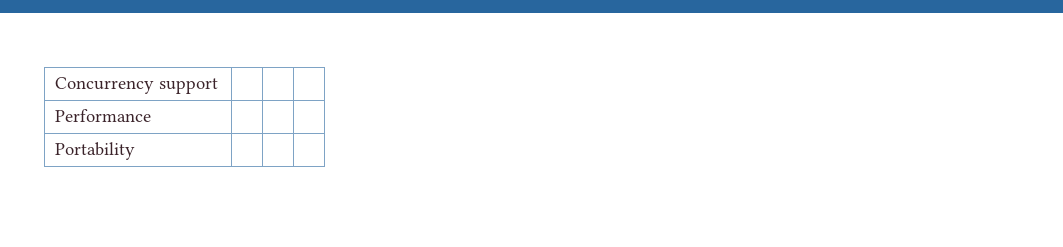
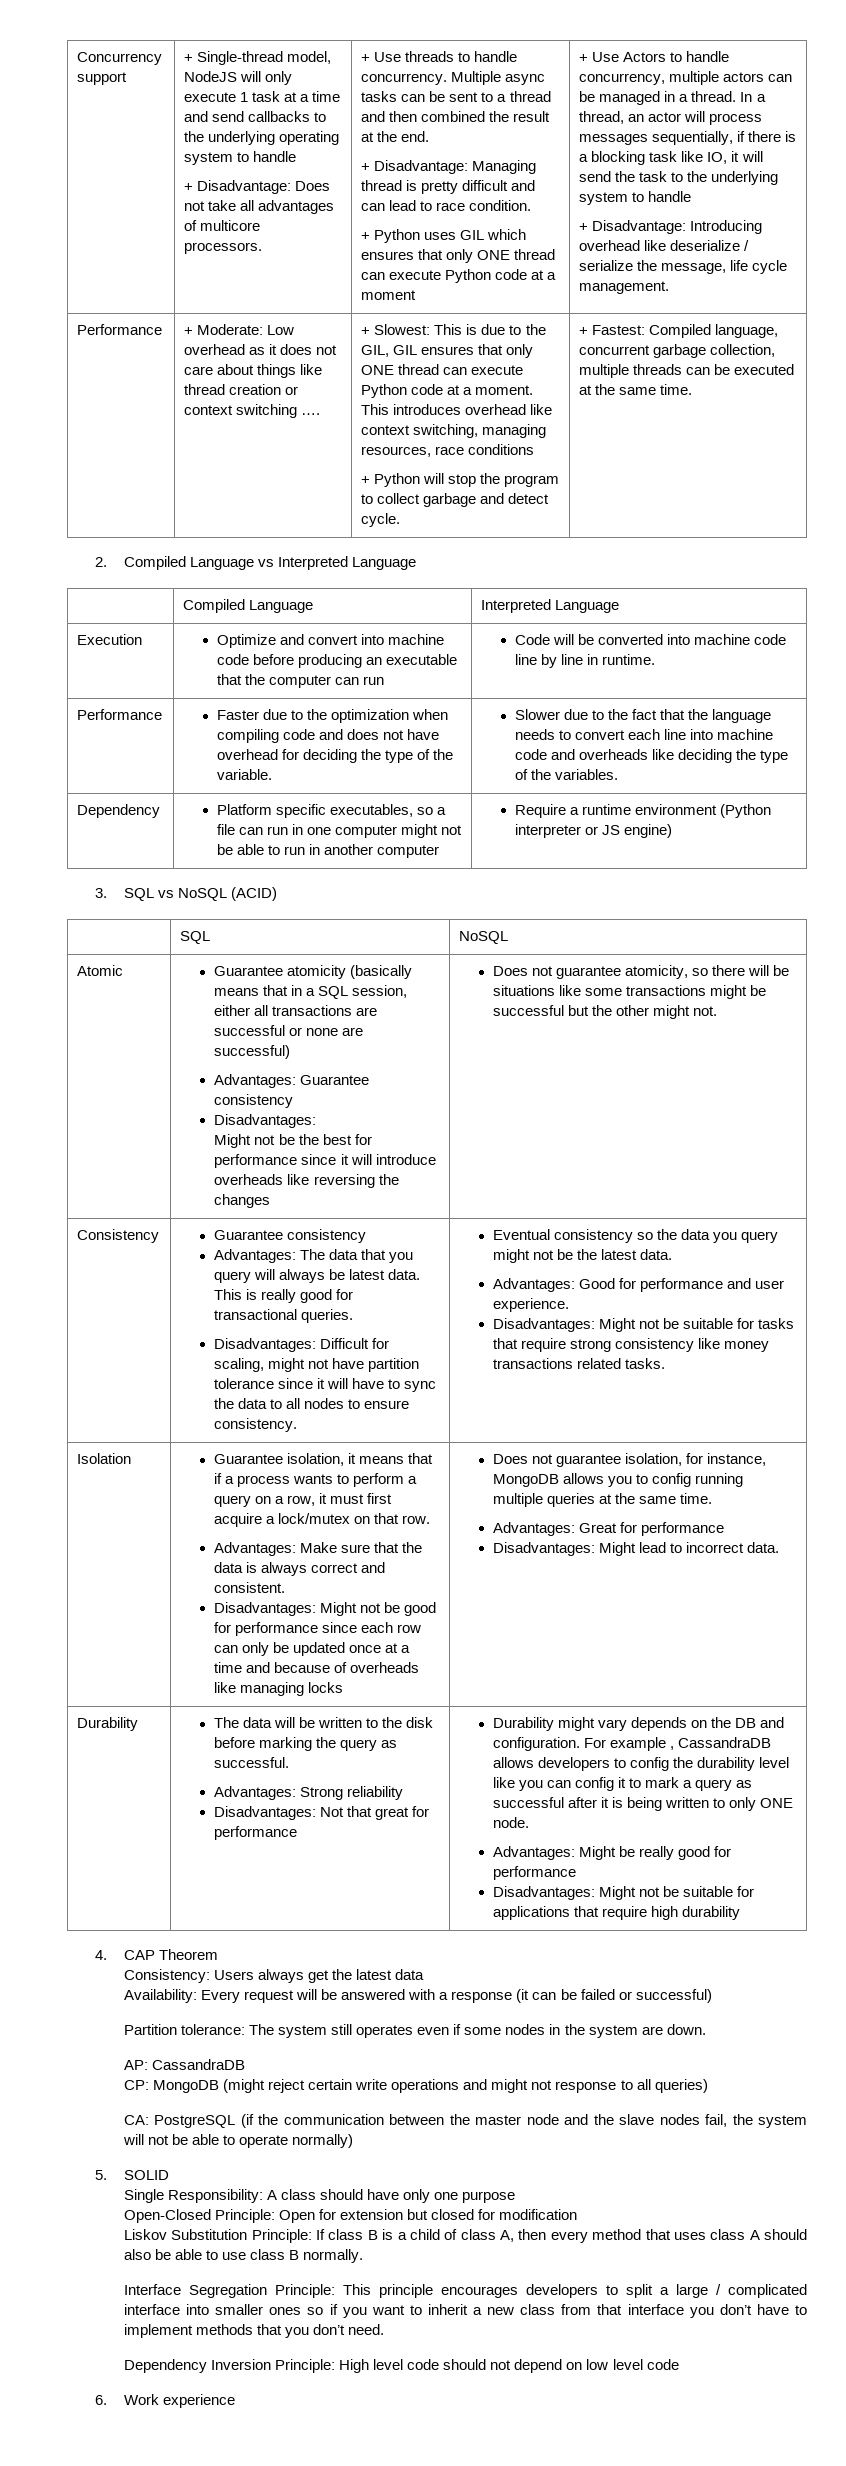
- Performance | | |
- Portability | | |
+ + Single-thread model, NodeJS will only execute 1 task at a time and send callbacks to the underlying operating system to handle
+ + Disadvantage: Does not take all advantages of multicore processors. | + Use threads to handle concurrency. Multiple async tasks can be sent to a thread and then combined the result at the end.
+ + Disadvantage: Managing thread is pretty difficult and can lead to race condition.
+ + Python uses GIL which ensures that only ONE thread can execute Python code at a moment | + Use Actors to handle concurrency, multiple actors can be managed in a thread. In a thread, an actor will process messages sequentially, if there is a blocking task like IO, it will send the task to the underlying system to handle
+ + Disadvantage: Introducing overhead like deserialize / serialize the message, life cycle management.
+ Performance | + Moderate: Low overhead as it does not care about things like thread creation or context switching …. | + Slowest: This is due to the GIL, GIL ensures that only ONE thread can execute Python code at a moment. This introduces overhead like context switching, managing resources, race conditions
+ + Python will stop the program to collect garbage and detect cycle. | + Fastest: Compiled language, concurrent garbage collection, multiple threads can be executed at the same time.
+ 2. Compiled Language vs Interpreted Language
+ | Compiled Language | Interpreted Language
+ Execution | Optimize and convert into machine code before producing an executable that the computer can run | Code will be converted into machine code line by line in runtime.
+ Performance | Faster due to the optimization when compiling code and does not have overhead for deciding the type of the variable. | Slower due to the fact that the language needs to convert each line into machine code and overheads like deciding the type of the variables.
+ Dependency | Platform specific executables, so a file can run in one computer might not be able to run in another computer | Require a runtime environment (Python interpreter or JS engine)
+ 3. SQL vs NoSQL (ACID)
+ | SQL | NoSQL
+ Atomic | Guarantee atomicity (basically means that in a SQL session, either all transactions are successful or none are successful)
+ Advantages: Guarantee consistency
+ Disadvantages:
+ Might not be the best for performance since it will introduce overheads like reversing the changes | Does not guarantee atomicity, so there will be situations like some transactions might be successful but the other might not.
+ Consistency | Guarantee consistency
+ Advantages: The data that you query will always be latest data. This is really good for transactional queries.
+ Disadvantages: Difficult for scaling, might not have partition tolerance since it will have to sync the data to all nodes to ensure consistency. | Eventual consistency so the data you query might not be the latest data.
+ Advantages: Good for performance and user experience.
+ Disadvantages: Might not be suitable for tasks that require strong consistency like money transactions related tasks.
+ Isolation | Guarantee isolation, it means that if a process wants to perform a query on a row, it must first acquire a lock/mutex on that row.
+ Advantages: Make sure that the data is always correct and consistent.
+ Disadvantages: Might not be good for performance since each row can only be updated once at a time and because of overheads like managing locks | Does not guarantee isolation, for instance, MongoDB allows you to config running multiple queries at the same time.
+ Advantages: Great for performance
+ Disadvantages: Might lead to incorrect data.
+ Durability | The data will be written to the disk before marking the query as successful.
+ Advantages: Strong reliability
+ Disadvantages: Not that great for performance | Durability might vary depends on the DB and configuration. For example , CassandraDB allows developers to config the durability level like you can config it to mark a query as successful after it is being written to only ONE node.
+ Advantages: Might be really good for performance
+ Disadvantages: Might not be suitable for applications that require high durability
+ 4. CAP Theorem
+ Consistency: Users always get the latest data
+ Availability: Every request will be answered with a response (it can be failed or successful)
+ Partition tolerance: The system still operates even if some nodes in the system are down.
+ AP: CassandraDB
+ CP: MongoDB (might reject certain write operations and might not response to all queries)
+ CA: PostgreSQL (if the communication between the master node and the slave nodes fail, the system will not be able to operate normally)
+ 5. SOLID
+ Single Responsibility: A class should have only one purpose
+ Open-Closed Principle: Open for extension but closed for modification
+ Liskov Substitution Principle: If class B is a child of class A, then every method that uses class A should also be able to use class B normally.
+ Interface Segregation Principle: This principle encourages developers to split a large / complicated interface into smaller ones so if you want to inherit a new class from that interface you don’t have to implement methods that you don’t need.
+ Dependency Inversion Principle: High level code should not depend on low level code
+ 6. Work experience

